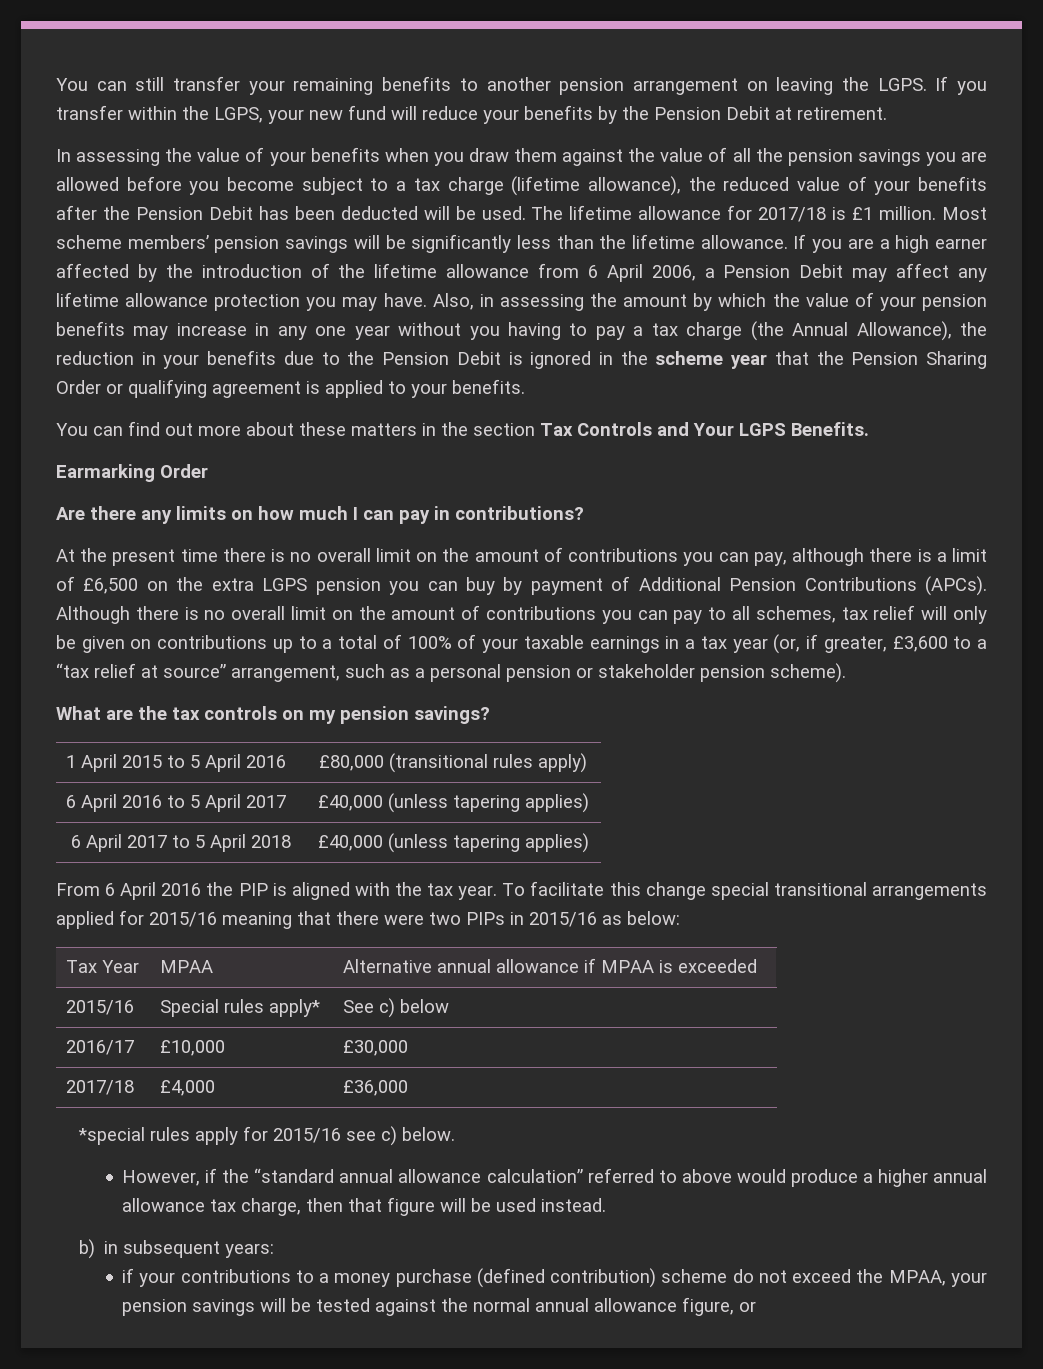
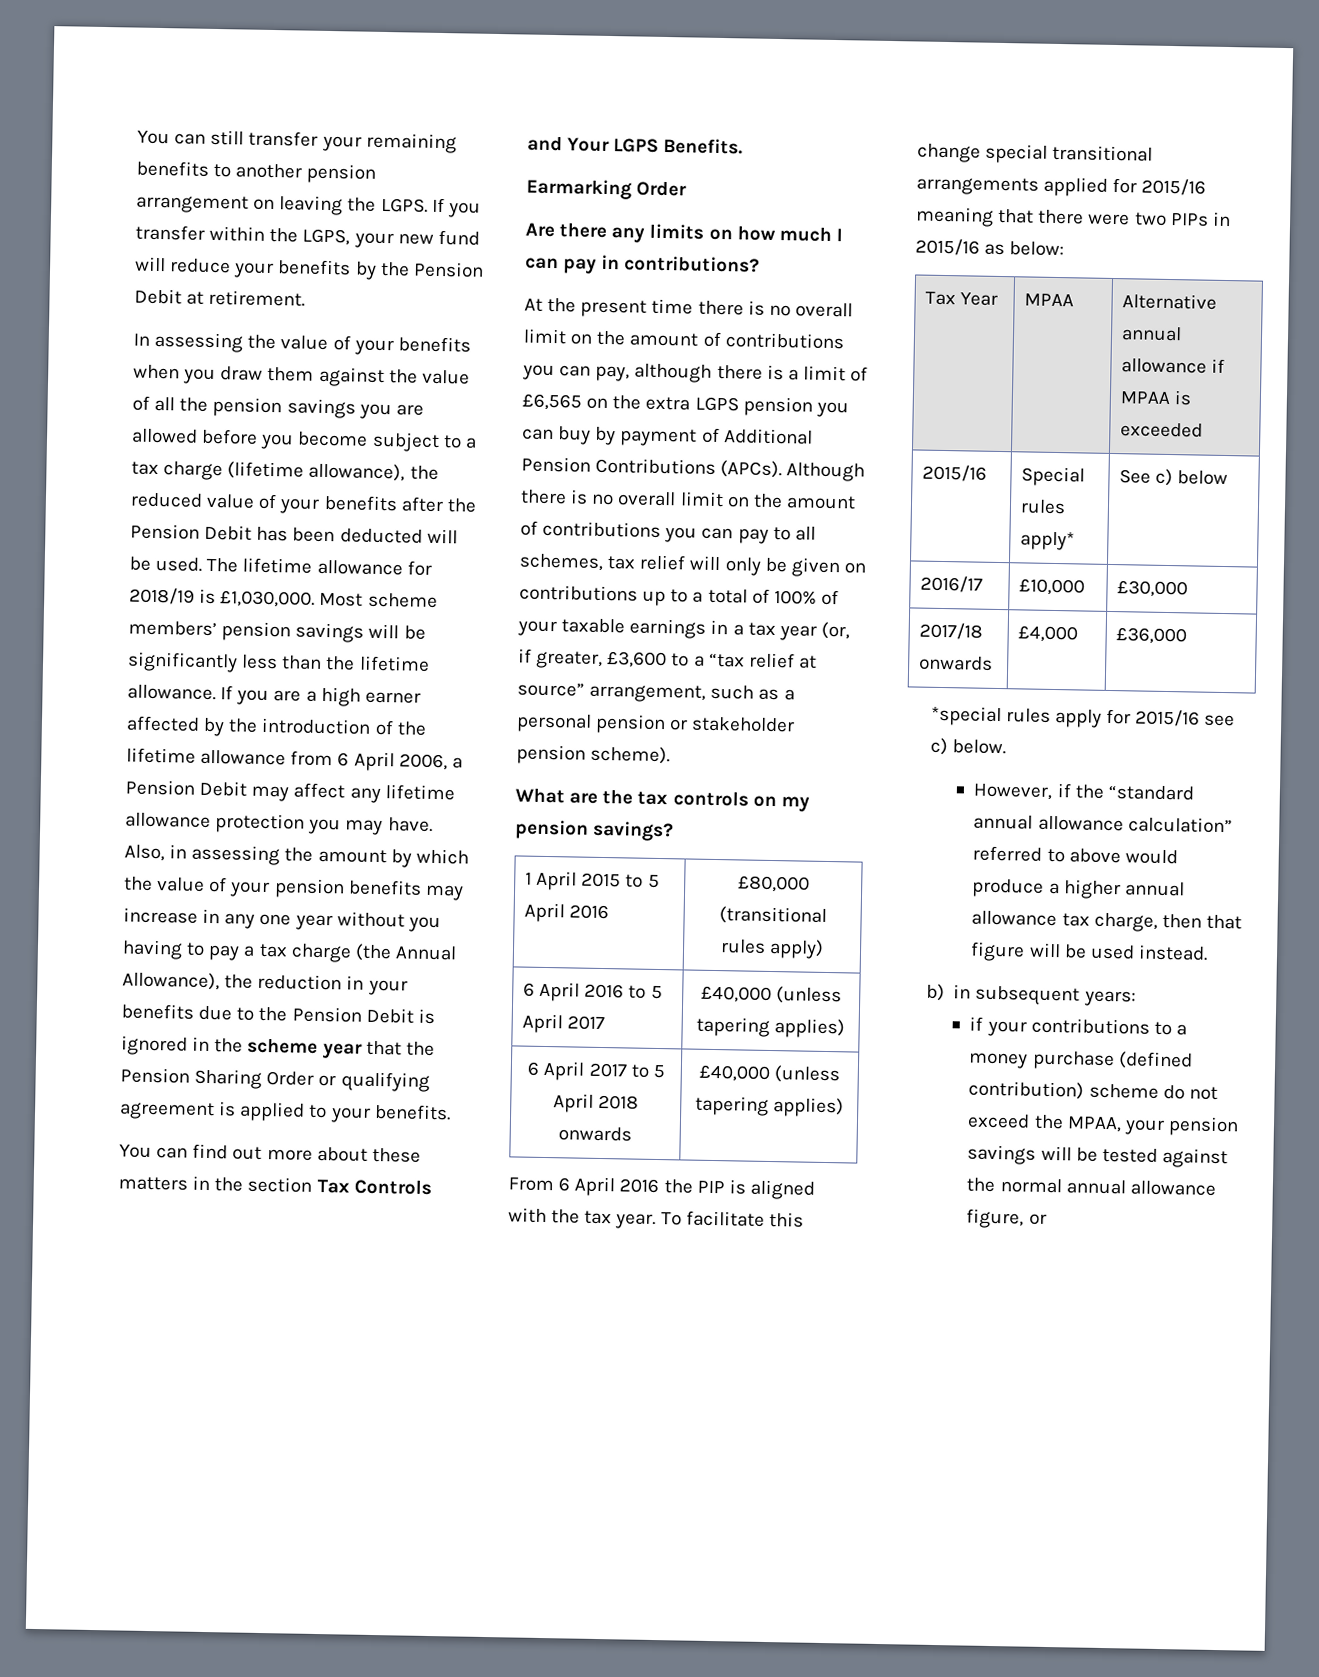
- The lifetime allowance for 2017/18 is £1 million.
+ The lifetime allowance for 2018/19 is £1,030,000.
- At the present time there is no overall limit on the amount of contributions you can pay, although there is a limit of £6,500 on the extra LGPS pension you can buy by payment of Additional Pension Contributions (APCs).
+ At the present time there is no overall limit on the amount of contributions you can pay, although there is a limit of £6,565 on the extra LGPS pension you can buy by payment of Additional Pension Contributions (APCs).
- 6 April 2017 to 5 April 2018 | £40,000 (unless tapering applies)
+ 6 April 2017 to 5 April 2018 onwards | £40,000 (unless tapering applies)
- 2017/18 | £4,000 | £36,000
+ 2017/18 onwards | £4,000 | £36,000

